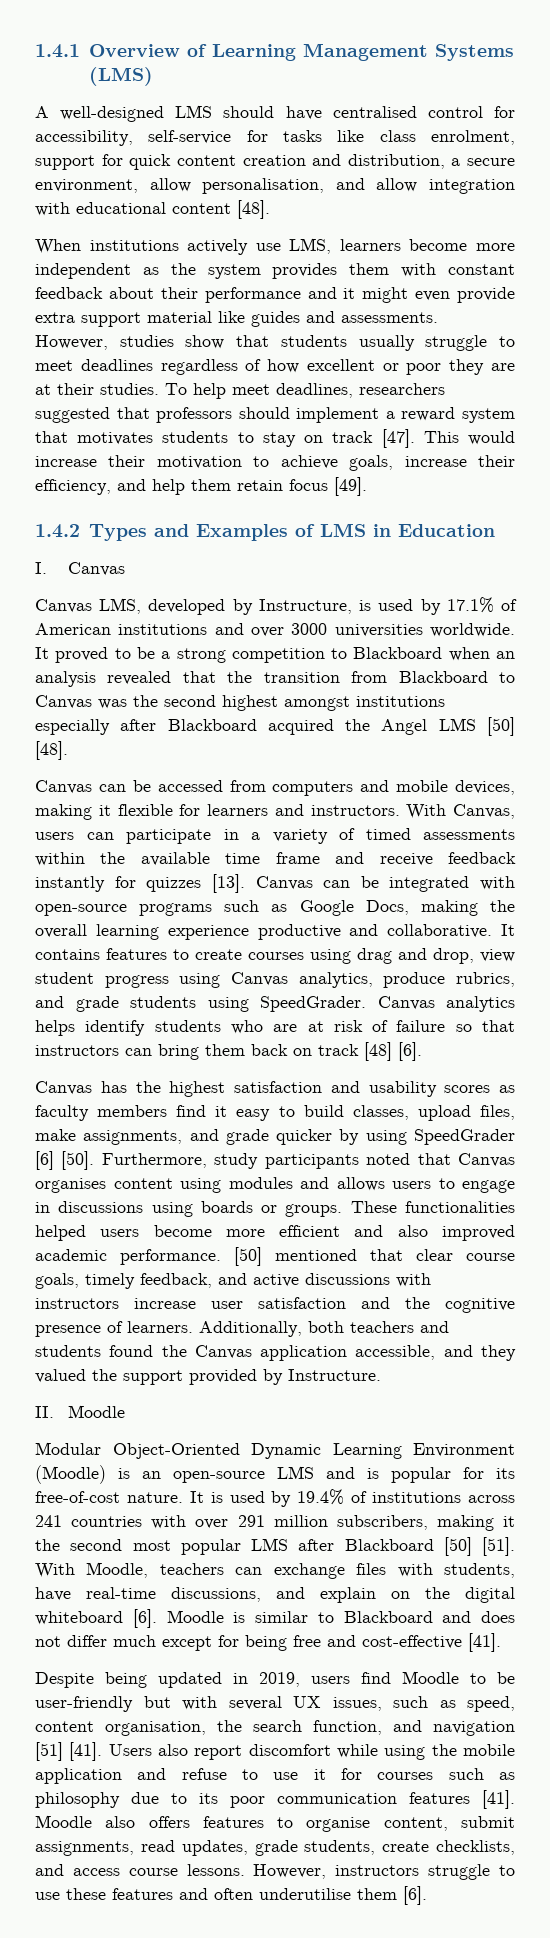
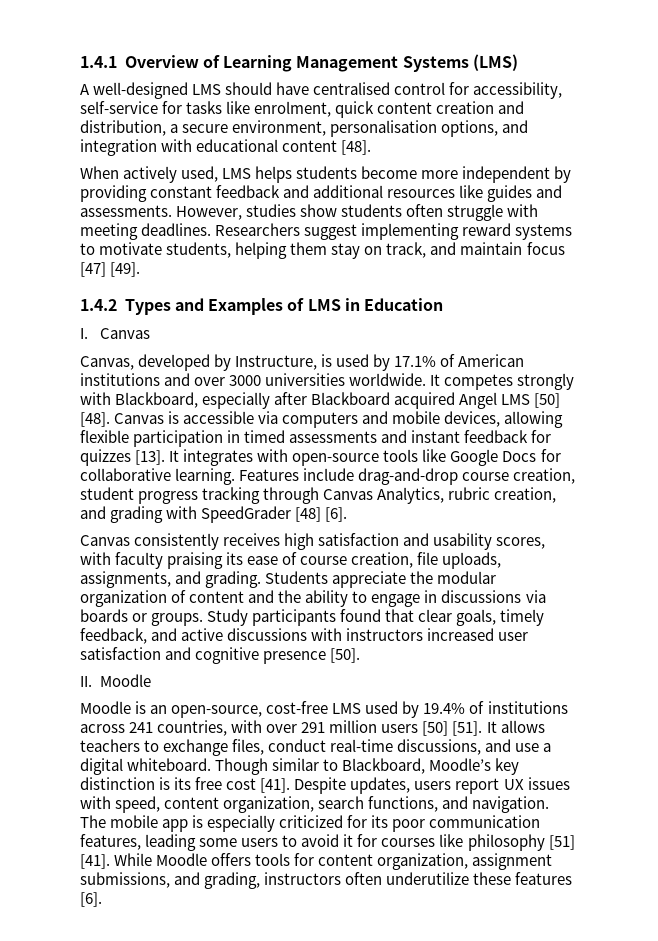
- A well-designed LMS should have centralised control for accessibility, self-service for tasks like class enrolment, support for quick content creation and distribution, a secure environment, allow personalisation, and allow integration with educational content [48].
+ A well-designed LMS should have centralised control for accessibility, self-service for tasks like enrolment, quick content creation and distribution, a secure environment, personalisation options, and integration with educational content [48].
- When institutions actively use LMS, learners become more independent as the system provides them with constant feedback about their performance and it might even provide extra support material like guides and assessments.
+ When actively used, LMS helps students become more independent by providing constant feedback and additional resources like guides and assessments.
- However, studies show that students usually struggle to meet deadlines regardless of how excellent or poor they are at their studies. To help meet deadlines, researchers suggested that professors should implement a reward system that motivates students to stay on track [47]. This would increase their motivation to achieve goals, increase their efficiency, and help them retain focus [49].
+ However, studies show students often struggle with meeting deadlines. Researchers suggest implementing reward systems to motivate students, helping them stay on track, and maintain focus [47] [49].
- Canvas LMS, developed by Instructure, is used by 17.1% of American institutions and over 3000 universities worldwide.
+ Canvas, developed by Instructure, is used by 17.1% of American institutions and over 3000 universities worldwide.
- It proved to be a strong competition to Blackboard when an analysis revealed that the transition from Blackboard to Canvas was the second highest amongst institutions especially after Blackboard acquired the Angel LMS [50] [48].
- Canvas can be accessed from computers and mobile devices, making it flexible for learners and instructors. With Canvas, users can participate in a variety of timed assessments within the available time frame and receive feedback instantly for quizzes [13]. Canvas can be integrated with open-source programs such as Google Docs, making the overall learning experience productive and collaborative. It contains features to create courses using drag and drop, view student progress using Canvas analytics, produce rubrics, and grade students using SpeedGrader. Canvas analytics helps identify students who are at risk of failure so that instructors can bring them back on track [48] [6].
- Canvas has the highest satisfaction and usability scores as faculty members find it easy to build classes, upload files, make assignments, and grade quicker by using SpeedGrader [6] [50]. Furthermore, study participants noted that Canvas organises content using modules and allows users to engage in discussions using boards or groups.
+ It competes strongly with Blackboard, especially after Blackboard acquired Angel LMS [50] [48]. Canvas is accessible via computers and mobile devices, allowing flexible participation in timed assessments and instant feedback for quizzes [13]. It integrates with open-source tools like Google Docs for collaborative learning. Features include drag-and-drop course creation, student progress tracking through Canvas Analytics, rubric creation, and grading with SpeedGrader [48] [6].
+ Canvas consistently receives high satisfaction and usability scores, with faculty praising its ease of course creation, file uploads, assignments, and grading. Students appreciate the modular organization of content and the ability to engage in discussions via boards or groups.
- These functionalities helped users become more efficient and also improved academic performance. [50] mentioned that clear course goals, timely feedback, and active discussions with instructors increase user satisfaction and the cognitive presence of learners. Additionally, both teachers and students found the Canvas application accessible, and they valued the support provided by Instructure.
+ Study participants found that clear goals, timely feedback, and active discussions with instructors increased user satisfaction and cognitive presence [50].
  II. Moodle
- Modular Object-Oriented Dynamic Learning Environment (Moodle) is an open-source LMS and is popular for its free-of-cost nature. It is used by 19.4% of institutions across 241 countries with over 291 million subscribers, making it the second most popular LMS after Blackboard [50] [51]. With Moodle, teachers can exchange files with students, have real-time discussions, and explain on the digital whiteboard [6]. Moodle is similar to Blackboard and does not differ much except for being free and cost-effective [41].
- Despite being updated in 2019, users find Moodle to be user-friendly but with several UX issues, such as speed, content organisation, the search function, and navigation [51] [41]. Users also report discomfort while using the mobile application and refuse to use it for courses such as philosophy due to its poor communication features [41]. Moodle also offers features to organise content, submit assignments, read updates, grade students, create checklists, and access course lessons. However, instructors struggle to use these features and often underutilise them [6].
+ Moodle is an open-source, cost-free LMS used by 19.4% of institutions across 241 countries, with over 291 million users [50] [51]. It allows teachers to exchange files, conduct real-time discussions, and use a digital whiteboard. Though similar to Blackboard, Moodle’s key distinction is its free cost [41]. Despite updates, users report UX issues with speed, content organization, search functions, and navigation. The mobile app is especially criticized for its poor communication features, leading some users to avoid it for courses like philosophy [51] [41]. While Moodle offers tools for content organization, assignment submissions, and grading, instructors often underutilize these features [6].

